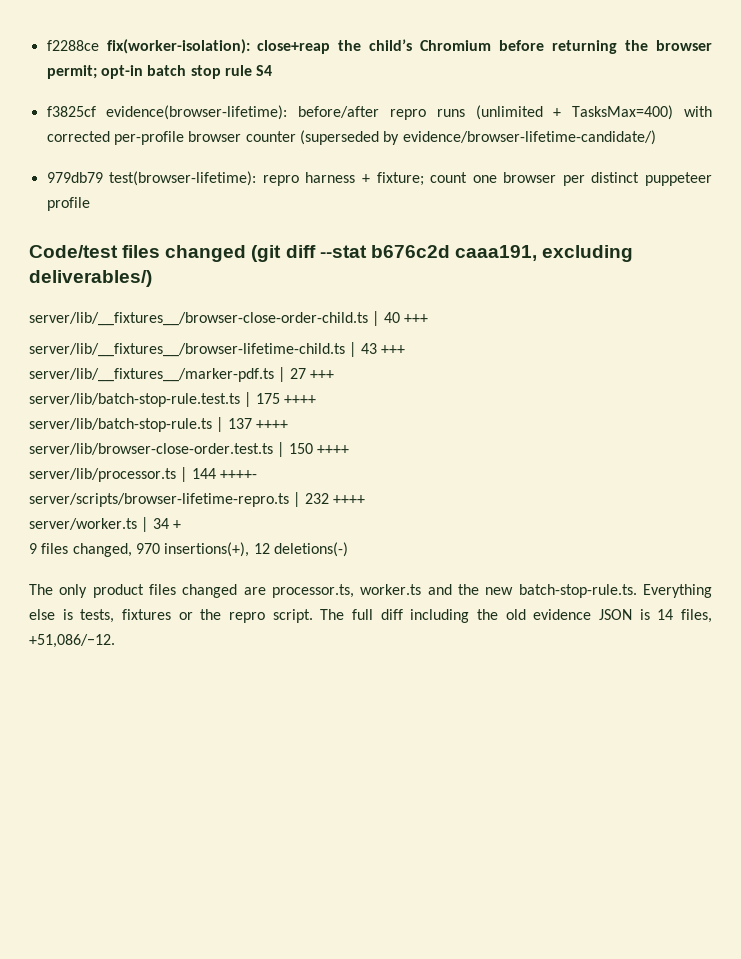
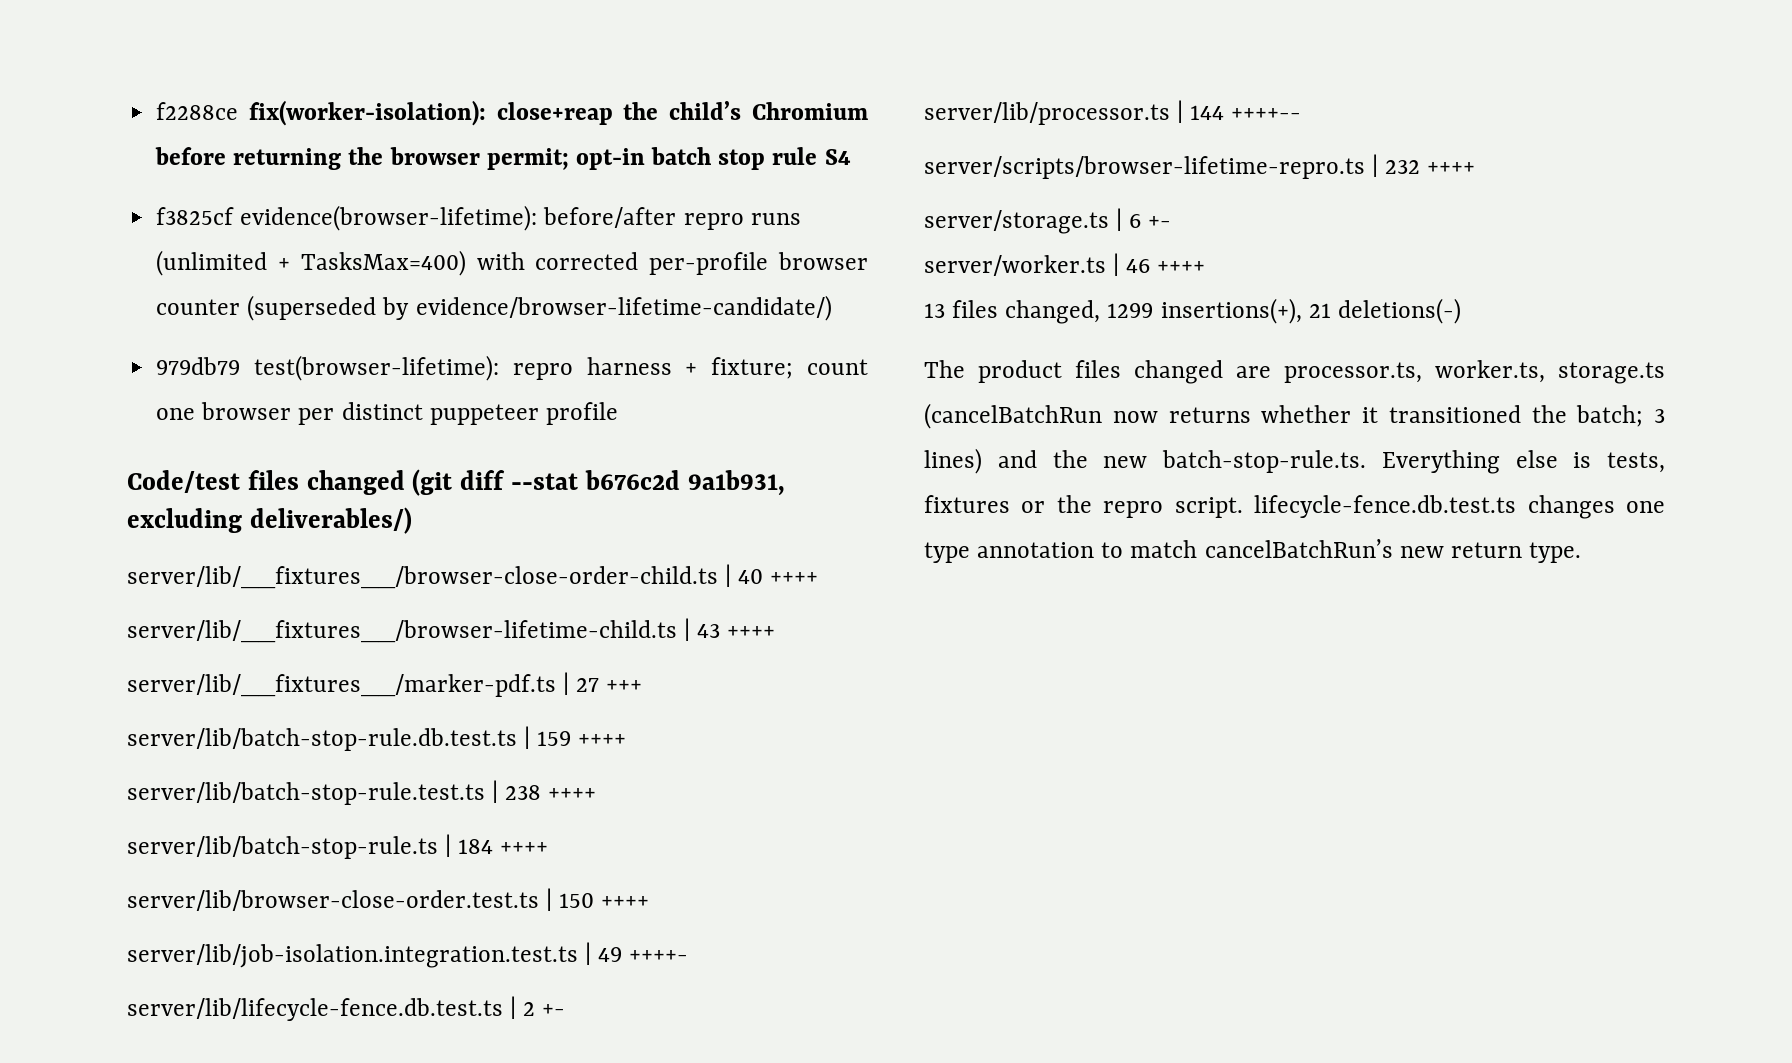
- Code/test files changed (git diff --stat b676c2d caaa191, excluding deliverables/)
+ Code/test files changed (git diff --stat b676c2d 9a1b931, excluding deliverables/)
- server/lib/__fixtures__/browser-close-order-child.ts | 40 +++
+ server/lib/__fixtures__/browser-close-order-child.ts | 40 ++++
- server/lib/__fixtures__/browser-lifetime-child.ts | 43 +++
+ server/lib/__fixtures__/browser-lifetime-child.ts | 43 ++++
+ server/lib/batch-stop-rule.db.test.ts | 159 ++++
- server/lib/batch-stop-rule.test.ts | 175 ++++
+ server/lib/batch-stop-rule.test.ts | 238 ++++
- server/lib/batch-stop-rule.ts | 137 ++++
+ server/lib/batch-stop-rule.ts | 184 ++++
+ server/lib/job-isolation.integration.test.ts | 49 ++++-
+ server/lib/lifecycle-fence.db.test.ts | 2 +-
- server/lib/processor.ts | 144 ++++-
+ server/lib/processor.ts | 144 ++++--
- server/worker.ts | 34 +
- 9 files changed, 970 insertions(+), 12 deletions(-)
+ server/storage.ts | 6 +-
+ server/worker.ts | 46 ++++
+ 13 files changed, 1299 insertions(+), 21 deletions(-)
- The only product files changed are processor.ts, worker.ts and the new batch-stop-rule.ts. Everything else is tests, fixtures or the repro script. The full diff including the old evidence JSON is 14 files, +51,086/−12.
+ The product files changed are processor.ts, worker.ts, storage.ts (cancelBatchRun now returns whether it transitioned the batch; 3 lines) and the new batch-stop-rule.ts. Everything else is tests, fixtures or the repro script. lifecycle-fence.db.test.ts changes one type annotation to match cancelBatchRun’s new return type.

